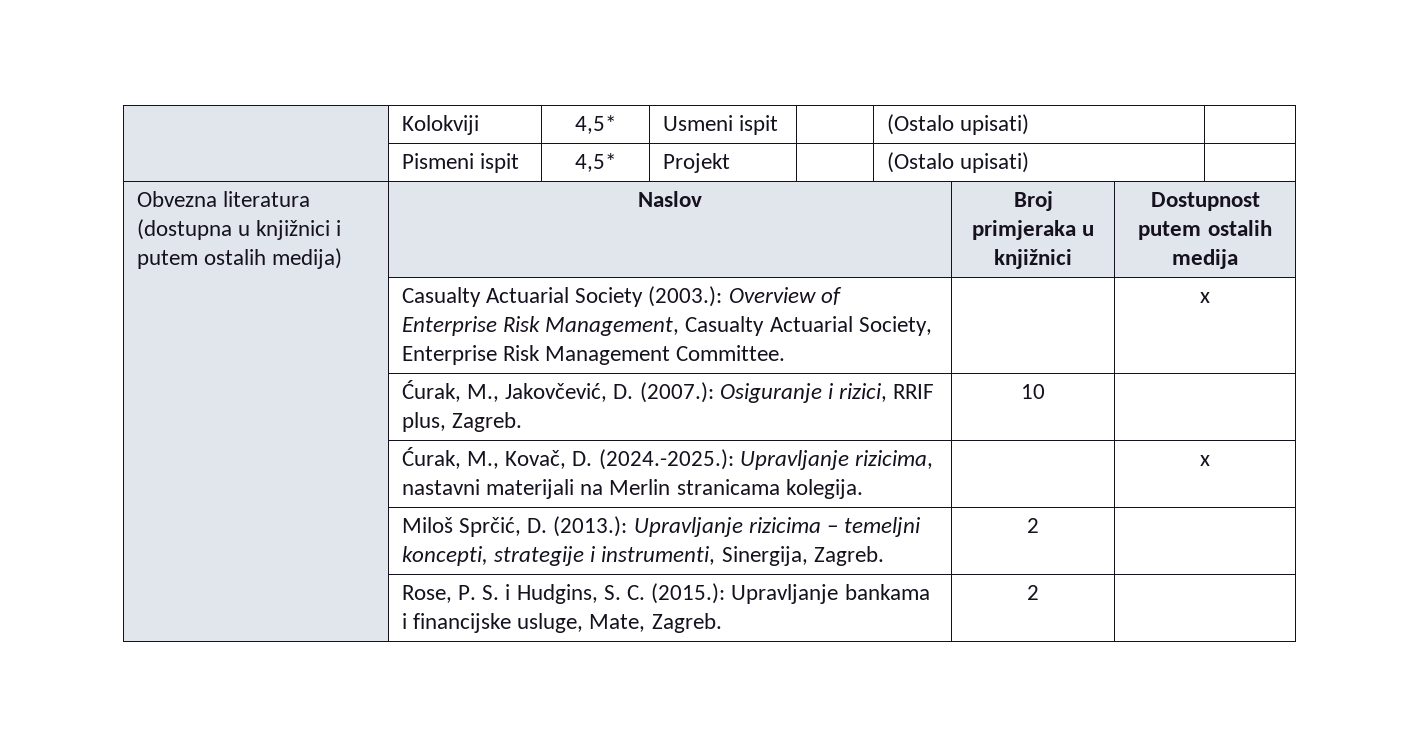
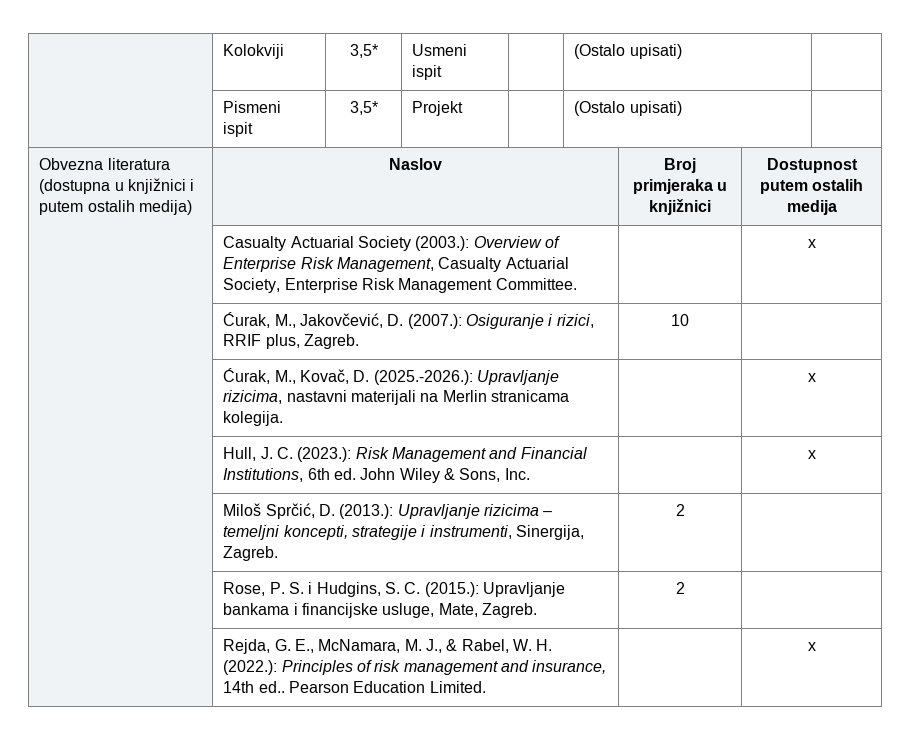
- | Kolokviji | 4,5* | Usmeni ispit | | (Ostalo upisati) |
+ | Kolokviji | 3,5* | Usmeni ispit | | (Ostalo upisati) |
- | Pismeni ispit | 4,5* | Projekt | | (Ostalo upisati) |
+ | Pismeni ispit | 3,5* | Projekt | | (Ostalo upisati) |
- | Ćurak, M., Kovač, D. (2024.-2025.): Upravljanje rizicima, nastavni materijali na Merlin stranicama kolegija. | | x
+ | Ćurak, M., Kovač, D. (2025.-2026.): Upravljanje rizicima, nastavni materijali na Merlin stranicama kolegija. | | x
+ | Hull, J. C. (2023.): Risk Management and Financial Institutions, 6th ed. John Wiley & Sons, Inc. | | x
+ | Rejda, G. E., McNamara, M. J., & Rabel, W. H. (2022.): Principles of risk management and insurance, 14th ed.. Pearson Education Limited. | | x

